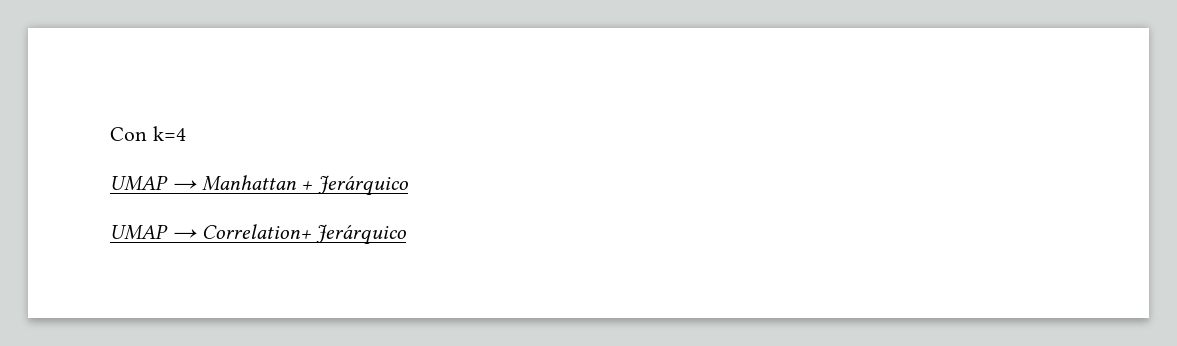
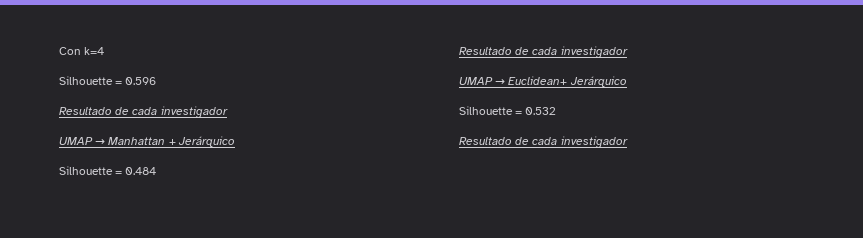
+ Silhouette = 0.596
+ Resultado de cada investigador
- UMAP → Correlation+ Jerárquico
+ Silhouette = 0.484
+ Resultado de cada investigador
+ UMAP → Euclidean+ Jerárquico
+ Silhouette = 0.532
+ Resultado de cada investigador

